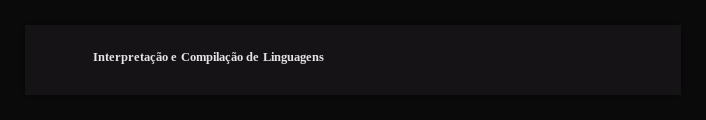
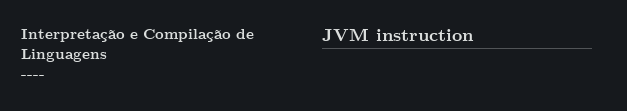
+ ----
+ JVM instruction

